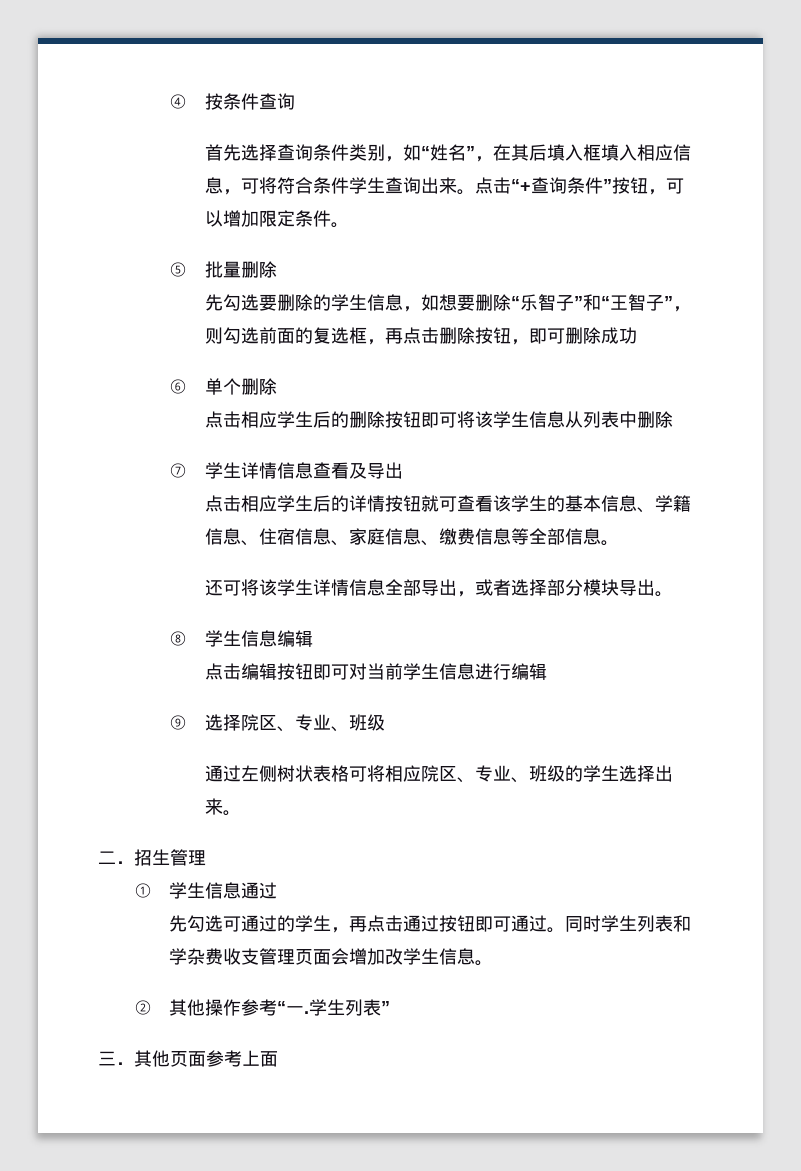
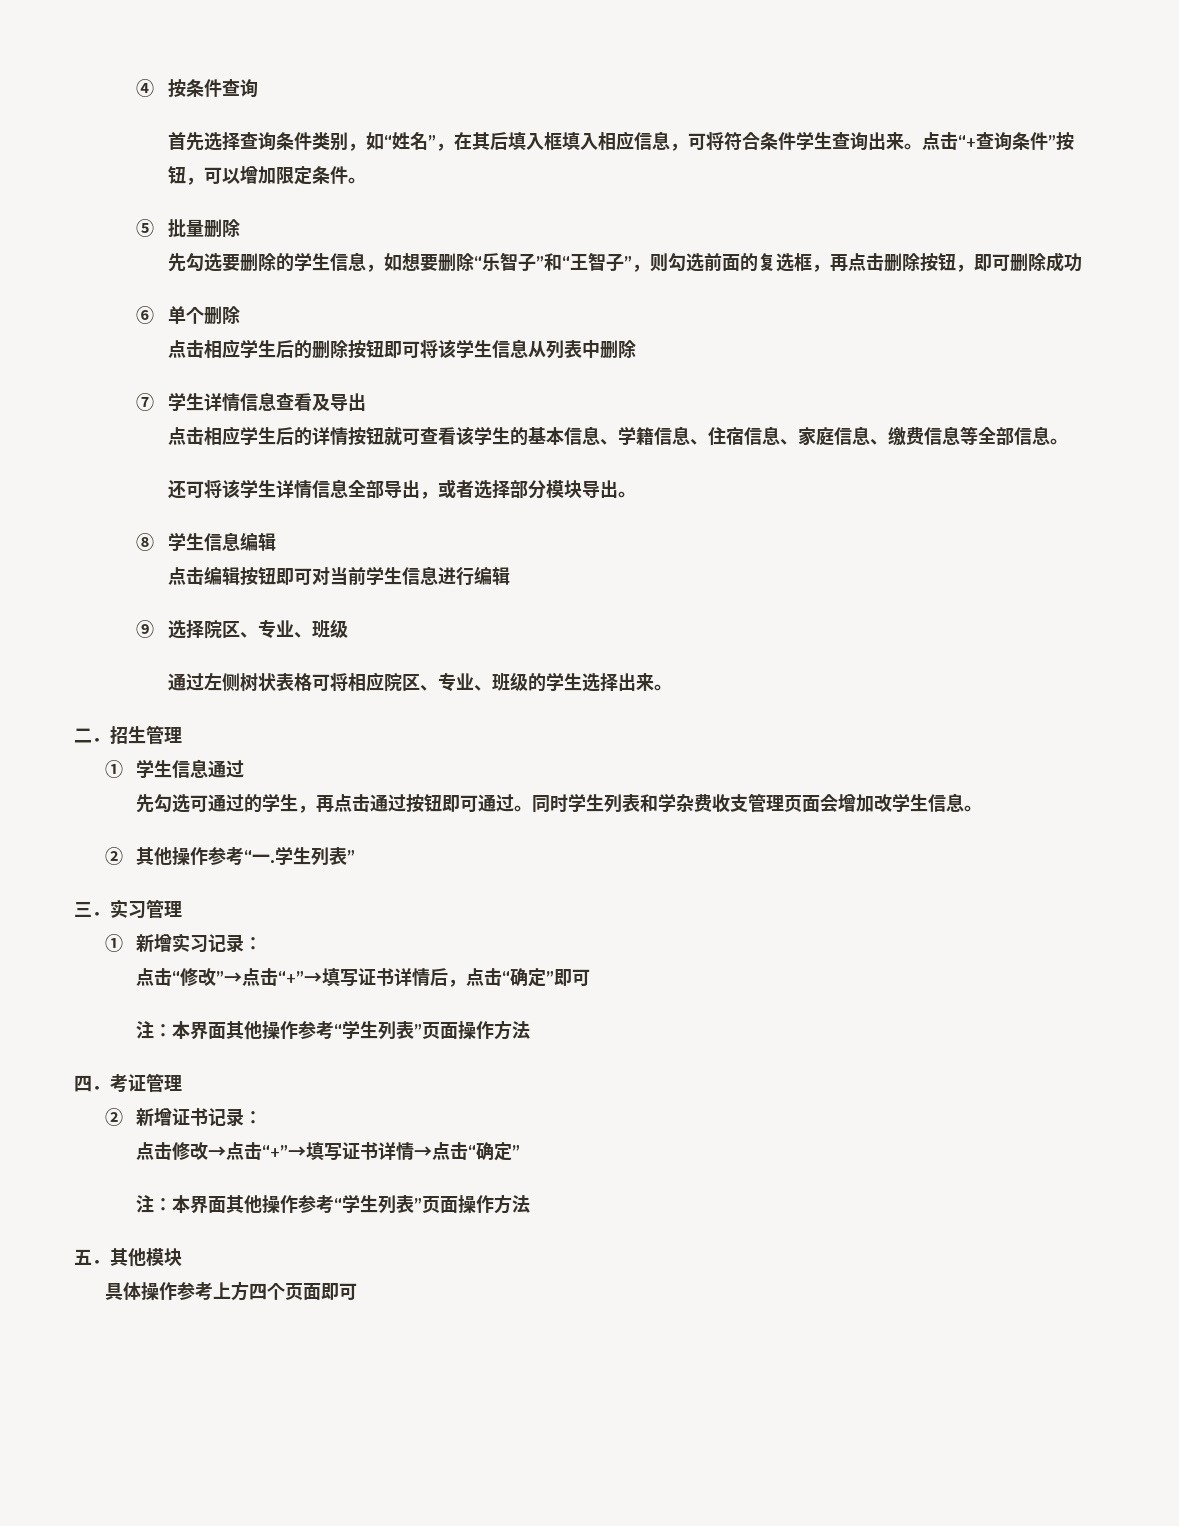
- 三．其他页面参考上面
+ 三．实习管理
+ ①新增实习记录：
+ 点击“修改”→点击“+”→填写证书详情后，点击“确定”即可
+ 注：本界面其他操作参考“学生列表”页面操作方法
+ 四．考证管理
+ ②新增证书记录：
+ 点击修改→点击“+”→填写证书详情→点击“确定”
+ 注：本界面其他操作参考“学生列表”页面操作方法
+ 五．其他模块
+ 具体操作参考上方四个页面即可

